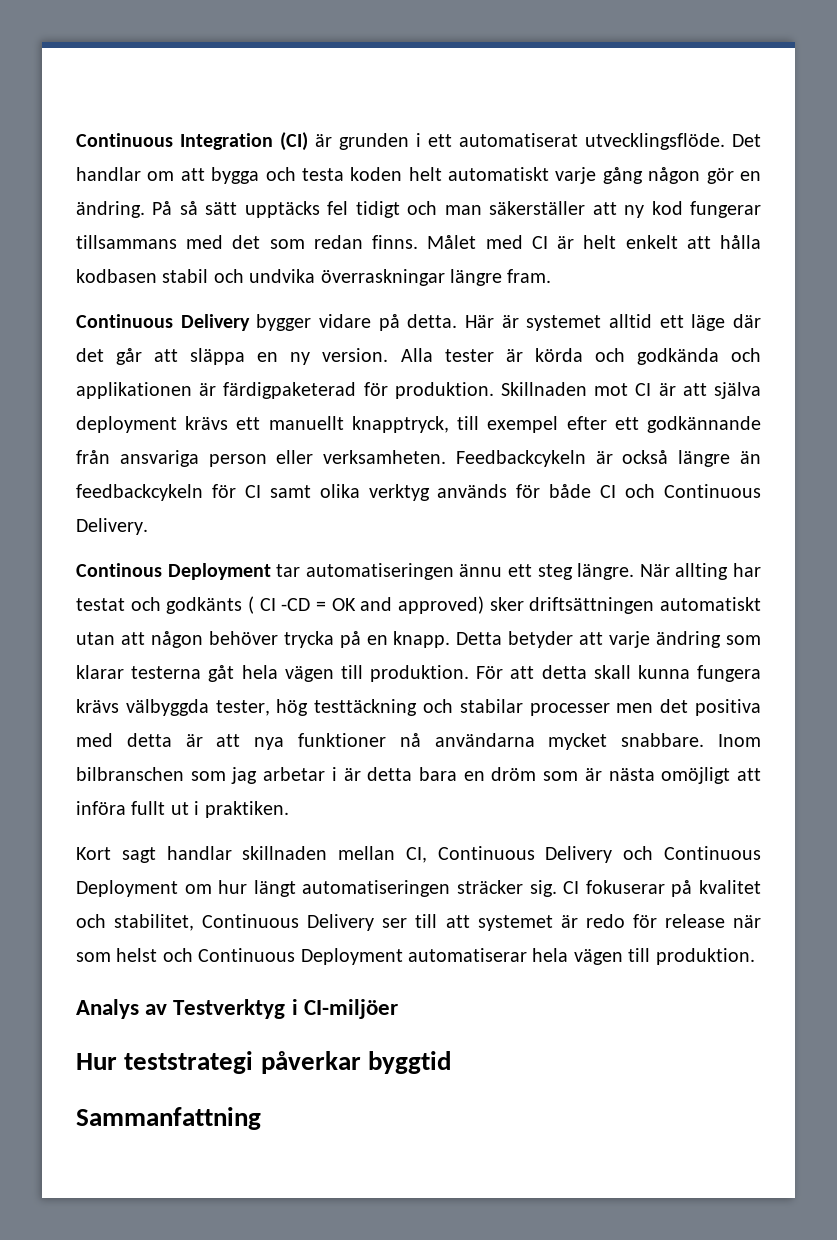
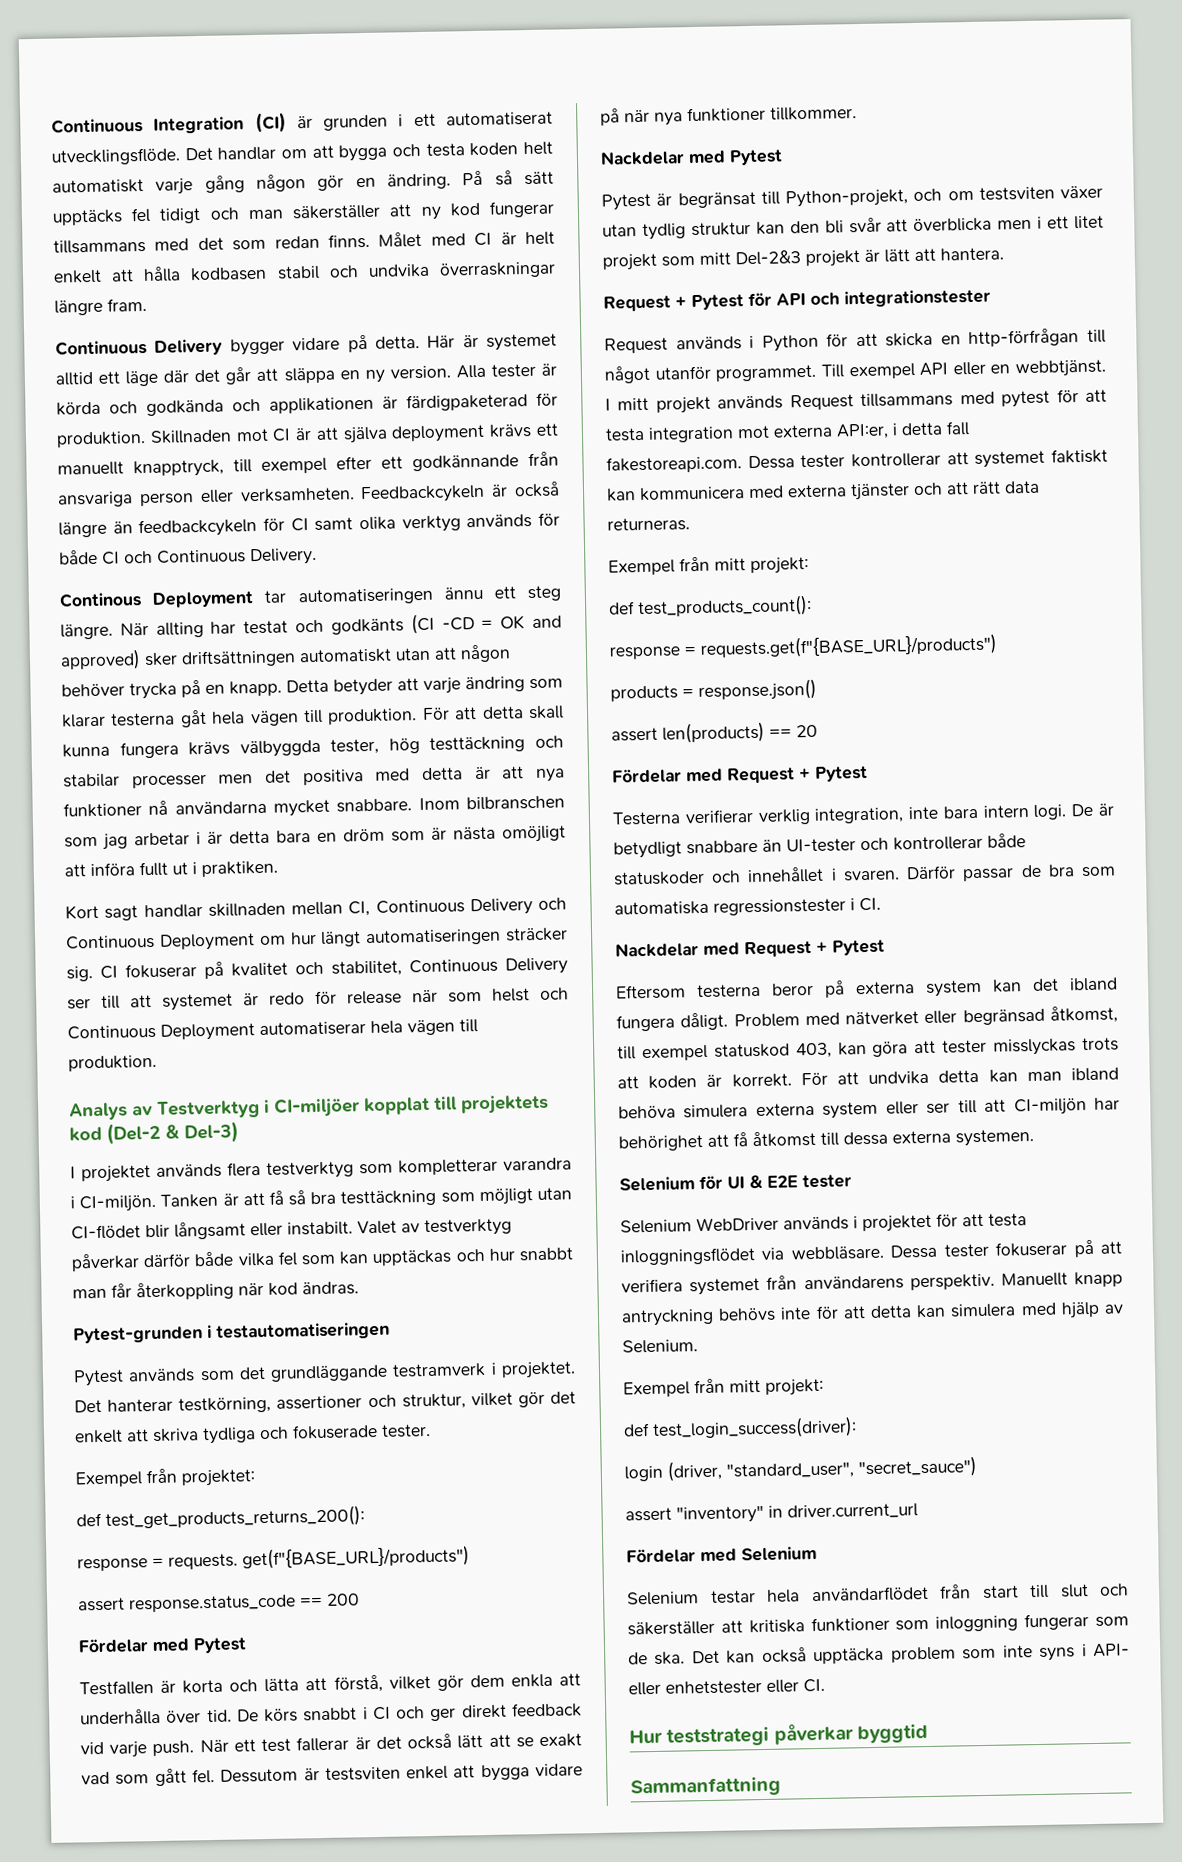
- När allting har testat och godkänts ( CI -CD = OK and approved) sker driftsättningen automatiskt utan att någon behöver trycka på en knapp.
+ När allting har testat och godkänts (CI -CD = OK and approved) sker driftsättningen automatiskt utan att någon behöver trycka på en knapp.
- Analys av Testverktyg i CI-miljöer
+ Analys av Testverktyg i CI-miljöer kopplat till projektets kod (Del-2 & Del-3)
+ I projektet används flera testverktyg som kompletterar varandra i CI-miljön. Tanken är att få så bra testtäckning som möjligt utan CI-flödet blir långsamt eller instabilt. Valet av testverktyg påverkar därför både vilka fel som kan upptäckas och hur snabbt man får återkoppling när kod ändras.
+ Pytest-grunden i testautomatiseringen
+ Pytest används som det grundläggande testramverk i projektet. Det hanterar testkörning, assertioner och struktur, vilket gör det enkelt att skriva tydliga och fokuserade tester.
+ Exempel från projektet:
+ def test_get_products_returns_200():
+ response = requests. get(f"{BASE_URL}/products")
+ assert response.status_code == 200
+ Fördelar med Pytest
+ Testfallen är korta och lätta att förstå, vilket gör dem enkla att underhålla över tid. De körs snabbt i CI och ger direkt feedback vid varje push. När ett test fallerar är det också lätt att se exakt vad som gått fel. Dessutom är testsviten enkel att bygga vidare på när nya funktioner tillkommer.
+ Nackdelar med Pytest
+ Pytest är begränsat till Python-projekt, och om testsviten växer utan tydlig struktur kan den bli svår att överblicka men i ett litet projekt som mitt Del-2&3 projekt är lätt att hantera.
+ Request + Pytest för API och integrationstester
+ Request används i Python för att skicka en http-förfrågan till något utanför programmet. Till exempel API eller en webbtjänst. I mitt projekt används Request tillsammans med pytest för att testa integration mot externa API:er, i detta fall fakestoreapi.com. Dessa tester kontrollerar att systemet faktiskt kan kommunicera med externa tjänster och att rätt data returneras.
+ Exempel från mitt projekt:
+ def test_products_count():
+ response = requests.get(f"{BASE_URL}/products")
+ products = response.json()
+ assert len(products) == 20
+ Fördelar med Request + Pytest
+ Testerna verifierar verklig integration, inte bara intern logi. De är betydligt snabbare än UI-tester och kontrollerar både statuskoder och innehållet i svaren. Därför passar de bra som automatiska regressionstester i CI.
+ Nackdelar med Request + Pytest
+ Eftersom testerna beror på externa system kan det ibland fungera dåligt. Problem med nätverket eller begränsad åtkomst, till exempel statuskod 403, kan göra att tester misslyckas trots att koden är korrekt. För att undvika detta kan man ibland behöva simulera externa system eller ser till att CI-miljön har behörighet att få åtkomst till dessa externa systemen.
+ Selenium för UI & E2E tester
+ Selenium WebDriver används i projektet för att testa inloggningsflödet via webbläsare. Dessa tester fokuserar på att verifiera systemet från användarens perspektiv. Manuellt knapp antryckning behövs inte för att detta kan simulera med hjälp av Selenium.
+ Exempel från mitt projekt:
+ def test_login_success(driver):
+ login (driver, "standard_user", "secret_sauce")
+ assert "inventory" in driver.current_url
+ Fördelar med Selenium
+ Selenium testar hela användarflödet från start till slut och säkerställer att kritiska funktioner som inloggning fungerar som de ska. Det kan också upptäcka problem som inte syns i API- eller enhetstester eller CI.

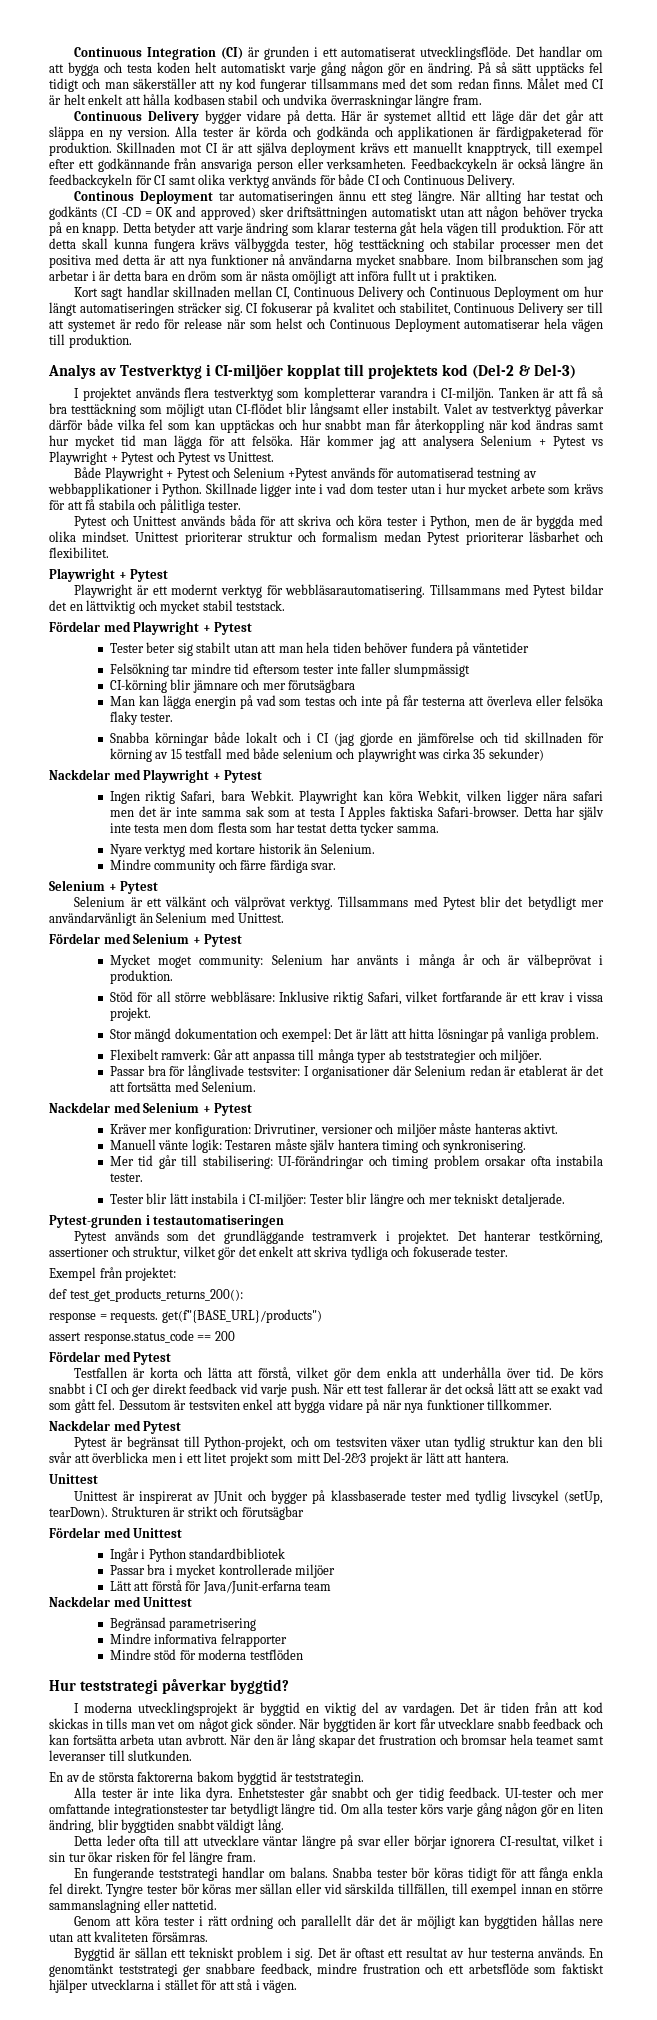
- Valet av testverktyg påverkar därför både vilka fel som kan upptäckas och hur snabbt man får återkoppling när kod ändras.
+ Valet av testverktyg påverkar därför både vilka fel som kan upptäckas och hur snabbt man får återkoppling när kod ändras samt hur mycket tid man lägga för att felsöka. Här kommer jag att analysera Selenium + Pytest vs Playwright + Pytest och Pytest vs Unittest.
+ Både Playwright + Pytest och Selenium +Pytest används för automatiserad testning av webbapplikationer i Python. Skillnade ligger inte i vad dom tester utan i hur mycket arbete som krävs för att få stabila och pålitliga tester.
+ Pytest och Unittest används båda för att skriva och köra tester i Python, men de är byggda med olika mindset. Unittest prioriterar struktur och formalism medan Pytest prioriterar läsbarhet och flexibilitet.
+ Playwright + Pytest
+ Playwright är ett modernt verktyg för webbläsarautomatisering. Tillsammans med Pytest bildar det en lättviktig och mycket stabil teststack.
+ Fördelar med Playwright + Pytest
+ Tester beter sig stabilt utan att man hela tiden behöver fundera på väntetider
+ Felsökning tar mindre tid eftersom tester inte faller slumpmässigt
+ CI-körning blir jämnare och mer förutsägbara
+ Man kan lägga energin på vad som testas och inte på får testerna att överleva eller felsöka flaky tester.
+ Snabba körningar både lokalt och i CI (jag gjorde en jämförelse och tid skillnaden för körning av 15 testfall med både selenium och playwright was cirka 35 sekunder)
+ Nackdelar med Playwright + Pytest
+ Ingen riktig Safari, bara Webkit. Playwright kan köra Webkit, vilken ligger nära safari men det är inte samma sak som at testa I Apples faktiska Safari-browser. Detta har själv inte testa men dom flesta som har testat detta tycker samma.
+ Nyare verktyg med kortare historik än Selenium.
+ Mindre community och färre färdiga svar.
+ Selenium + Pytest
+ Selenium är ett välkänt och välprövat verktyg. Tillsammans med Pytest blir det betydligt mer användarvänligt än Selenium med Unittest.
+ Fördelar med Selenium + Pytest
+ Mycket moget community: Selenium har använts i många år och är välbeprövat i produktion.
+ Stöd för all större webbläsare: Inklusive riktig Safari, vilket fortfarande är ett krav i vissa projekt.
+ Stor mängd dokumentation och exempel: Det är lätt att hitta lösningar på vanliga problem.
+ Flexibelt ramverk: Går att anpassa till många typer ab teststrategier och miljöer.
+ Passar bra för långlivade testsviter: I organisationer där Selenium redan är etablerat är det att fortsätta med Selenium.
+ Nackdelar med Selenium + Pytest
+ Kräver mer konfiguration: Drivrutiner, versioner och miljöer måste hanteras aktivt.
+ Manuell vänte logik: Testaren måste själv hantera timing och synkronisering.
+ Mer tid går till stabilisering: UI-förändringar och timing problem orsakar ofta instabila tester.
+ Tester blir lätt instabila i CI-miljöer: Tester blir längre och mer tekniskt detaljerade.
  Pytest är begränsat till Python-projekt, och om testsviten växer utan tydlig struktur kan den bli svår att överblicka men i ett litet projekt som mitt Del-2&3 projekt är lätt att hantera.
- Request + Pytest för API och integrationstester
- Request används i Python för att skicka en http-förfrågan till något utanför programmet. Till exempel API eller en webbtjänst. I mitt projekt används Request tillsammans med pytest för att testa integration mot externa API:er, i detta fall fakestoreapi.com. Dessa tester kontrollerar att systemet faktiskt kan kommunicera med externa tjänster och att rätt data returneras.
- Exempel från mitt projekt:
- def test_products_count():
- response = requests.get(f"{BASE_URL}/products")
- products = response.json()
- assert len(products) == 20
- Fördelar med Request + Pytest
- Testerna verifierar verklig integration, inte bara intern logi. De är betydligt snabbare än UI-tester och kontrollerar både statuskoder och innehållet i svaren. Därför passar de bra som automatiska regressionstester i CI.
- Nackdelar med Request + Pytest
- Eftersom testerna beror på externa system kan det ibland fungera dåligt. Problem med nätverket eller begränsad åtkomst, till exempel statuskod 403, kan göra att tester misslyckas trots att koden är korrekt. För att undvika detta kan man ibland behöva simulera externa system eller ser till att CI-miljön har behörighet att få åtkomst till dessa externa systemen.
- Selenium för UI & E2E tester
- Selenium WebDriver används i projektet för att testa inloggningsflödet via webbläsare. Dessa tester fokuserar på att verifiera systemet från användarens perspektiv. Manuellt knapp antryckning behövs inte för att detta kan simulera med hjälp av Selenium.
- Exempel från mitt projekt:
- def test_login_success(driver):
- login (driver, "standard_user", "secret_sauce")
- assert "inventory" in driver.current_url
- Fördelar med Selenium
- Selenium testar hela användarflödet från start till slut och säkerställer att kritiska funktioner som inloggning fungerar som de ska. Det kan också upptäcka problem som inte syns i API- eller enhetstester eller CI.
- Hur teststrategi påverkar byggtid
- Sammanfattning
+ Unittest
+ Unittest är inspirerat av JUnit och bygger på klassbaserade tester med tydlig livscykel (setUp, tearDown). Strukturen är strikt och förutsägbar
+ Fördelar med Unittest
+ Ingår i Python standardbibliotek
+ Passar bra i mycket kontrollerade miljöer
+ Lätt att förstå för Java/Junit-erfarna team
+ Nackdelar med Unittest
+ Begränsad parametrisering
+ Mindre informativa felrapporter
+ Mindre stöd för moderna testflöden
+ Hur teststrategi påverkar byggtid?
+ I moderna utvecklingsprojekt är byggtid en viktig del av vardagen. Det är tiden från att kod skickas in tills man vet om något gick sönder. När byggtiden är kort får utvecklare snabb feedback och kan fortsätta arbeta utan avbrott. När den är lång skapar det frustration och bromsar hela teamet samt leveranser till slutkunden.
+ En av de största faktorerna bakom byggtid är teststrategin.
+ Alla tester är inte lika dyra. Enhetstester går snabbt och ger tidig feedback. UI-tester och mer omfattande integrationstester tar betydligt längre tid. Om alla tester körs varje gång någon gör en liten ändring, blir byggtiden snabbt väldigt lång.
+ Detta leder ofta till att utvecklare väntar längre på svar eller börjar ignorera CI-resultat, vilket i sin tur ökar risken för fel längre fram.
+ En fungerande teststrategi handlar om balans. Snabba tester bör köras tidigt för att fånga enkla fel direkt. Tyngre tester bör köras mer sällan eller vid särskilda tillfällen, till exempel innan en större sammanslagning eller nattetid.
+ Genom att köra tester i rätt ordning och parallellt där det är möjligt kan byggtiden hållas nere utan att kvaliteten försämras.
+ Byggtid är sällan ett tekniskt problem i sig. Det är oftast ett resultat av hur testerna används. En genomtänkt teststrategi ger snabbare feedback, mindre frustration och ett arbetsflöde som faktiskt hjälper utvecklarna i stället för att stå i vägen.

